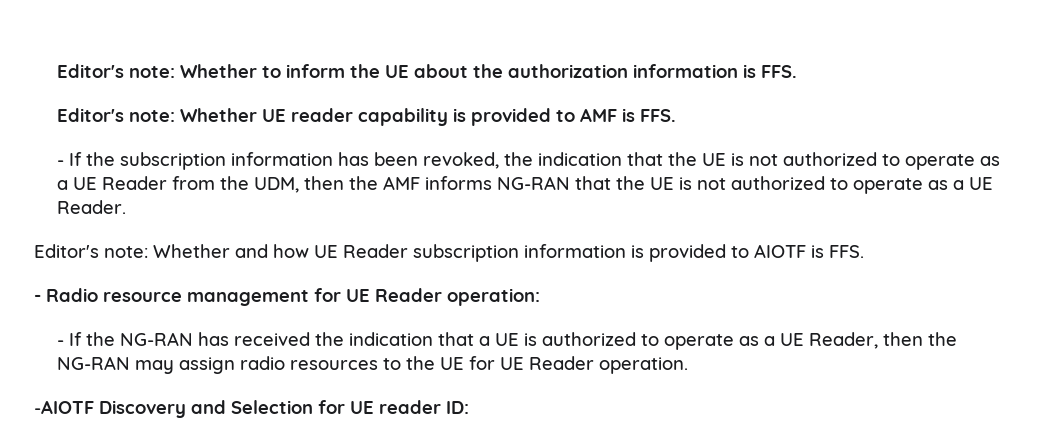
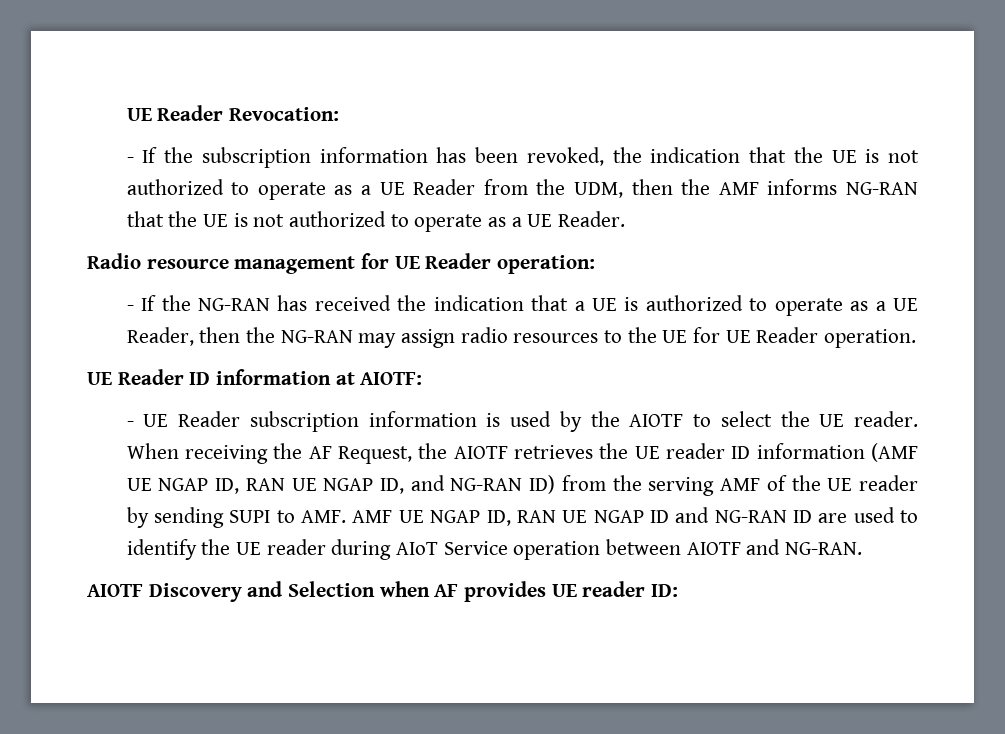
- Editor's note: Whether to inform the UE about the authorization information is FFS.
- Editor's note: Whether UE reader capability is provided to AMF is FFS.
+ UE Reader Revocation:
- Editor's note: Whether and how UE Reader subscription information is provided to AIOTF is FFS.
- - Radio resource management for UE Reader operation:
+ Radio resource management for UE Reader operation:
- -AIOTF Discovery and Selection for UE reader ID:
+ UE Reader ID information at AIOTF:
+ - UE Reader subscription information is used by the AIOTF to select the UE reader. When receiving the AF Request, the AIOTF retrieves the UE reader ID information (AMF UE NGAP ID, RAN UE NGAP ID, and NG-RAN ID) from the serving AMF of the UE reader by sending SUPI to AMF. AMF UE NGAP ID, RAN UE NGAP ID and NG-RAN ID are used to identify the UE reader during AIoT Service operation between AIOTF and NG-RAN.
+ AIOTF Discovery and Selection when AF provides UE reader ID:

